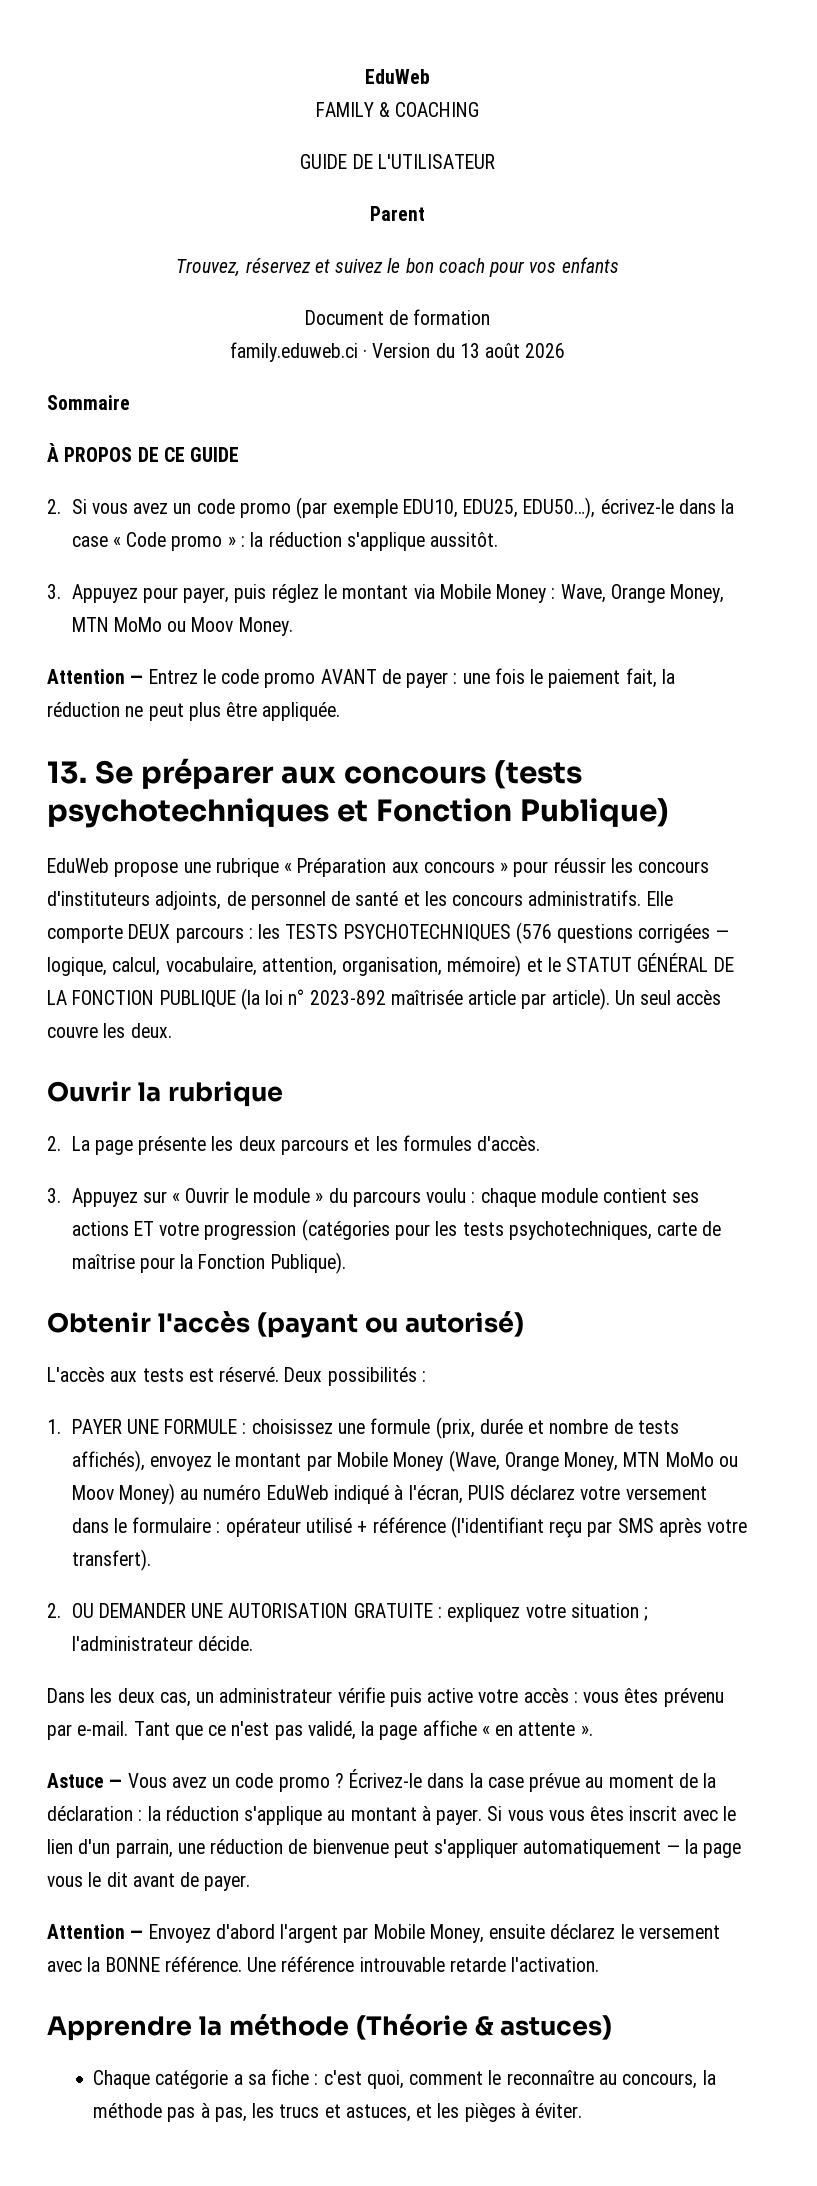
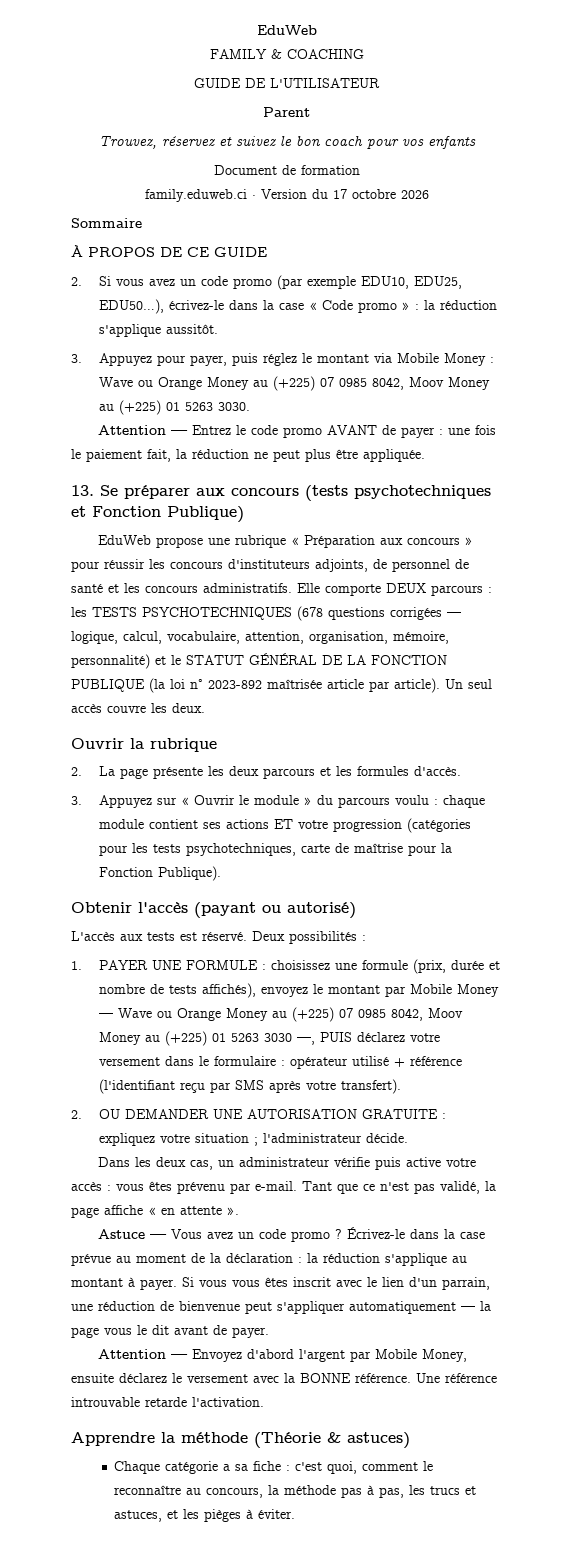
- family.eduweb.ci · Version du 13 août 2026
+ family.eduweb.ci · Version du 17 octobre 2026
- 3. Appuyez pour payer, puis réglez le montant via Mobile Money : Wave, Orange Money, MTN MoMo ou Moov Money.
+ 3. Appuyez pour payer, puis réglez le montant via Mobile Money : Wave ou Orange Money au (+225) 07 0985 8042, Moov Money au (+225) 01 5263 3030.
- Elle comporte DEUX parcours : les TESTS PSYCHOTECHNIQUES (576 questions corrigées — logique, calcul, vocabulaire, attention, organisation, mémoire) et le STATUT GÉNÉRAL DE LA FONCTION PUBLIQUE (la loi n° 2023-892 maîtrisée article par article).
+ Elle comporte DEUX parcours : les TESTS PSYCHOTECHNIQUES (678 questions corrigées — logique, calcul, vocabulaire, attention, organisation, mémoire, personnalité) et le STATUT GÉNÉRAL DE LA FONCTION PUBLIQUE (la loi n° 2023-892 maîtrisée article par article).
- 1. PAYER UNE FORMULE : choisissez une formule (prix, durée et nombre de tests affichés), envoyez le montant par Mobile Money (Wave, Orange Money, MTN MoMo ou Moov Money) au numéro EduWeb indiqué à l'écran, PUIS déclarez votre versement dans le formulaire : opérateur utilisé + référence (l'identifiant reçu par SMS après votre transfert).
+ 1. PAYER UNE FORMULE : choisissez une formule (prix, durée et nombre de tests affichés), envoyez le montant par Mobile Money — Wave ou Orange Money au (+225) 07 0985 8042, Moov Money au (+225) 01 5263 3030 —, PUIS déclarez votre versement dans le formulaire : opérateur utilisé + référence (l'identifiant reçu par SMS après votre transfert).

